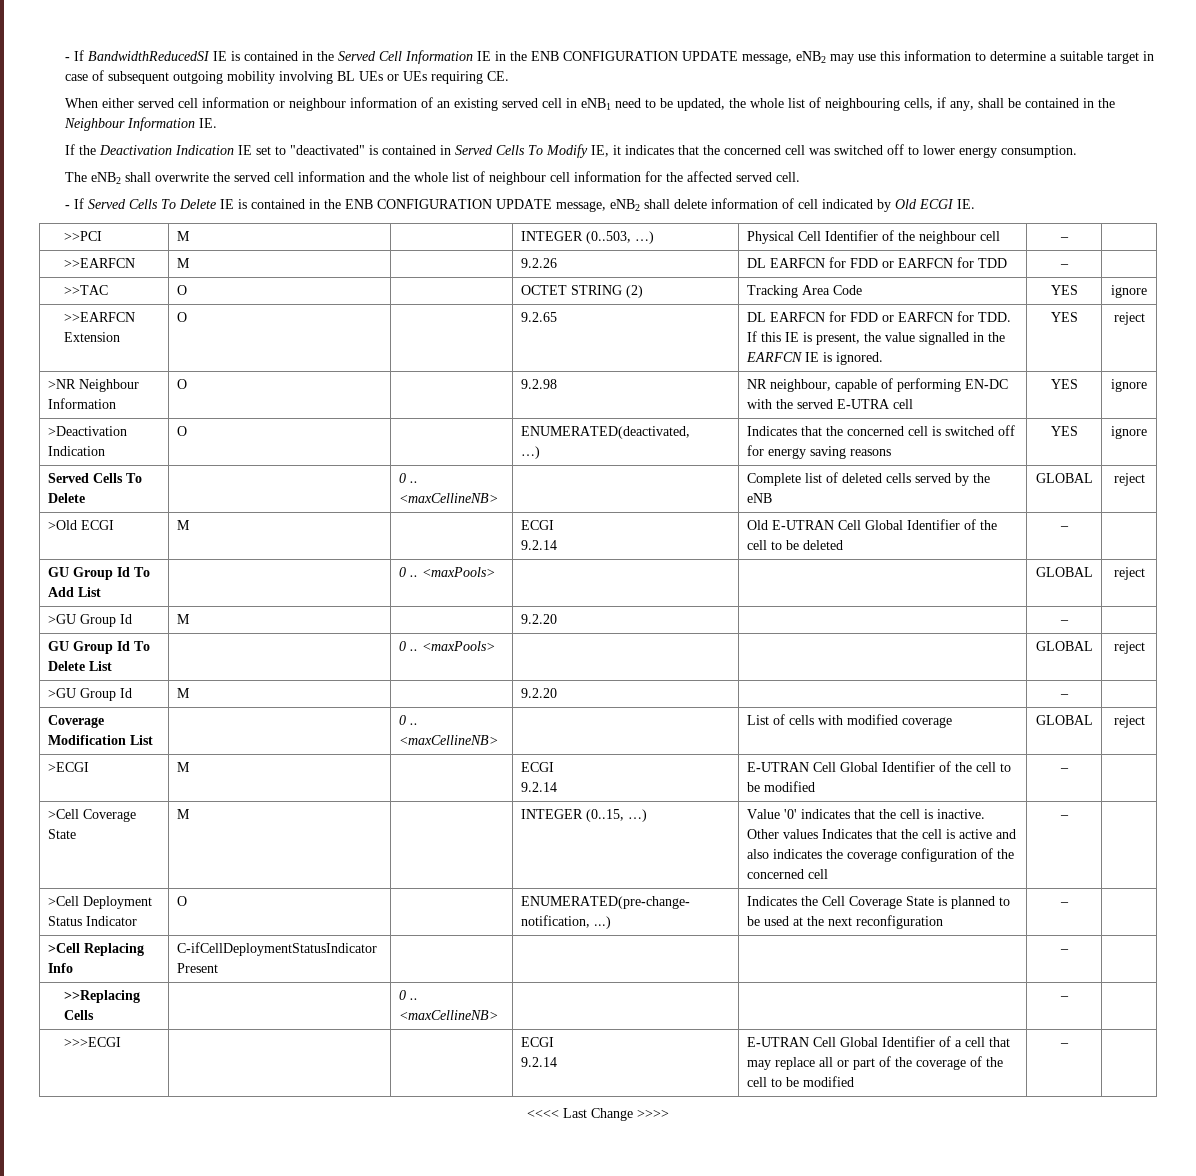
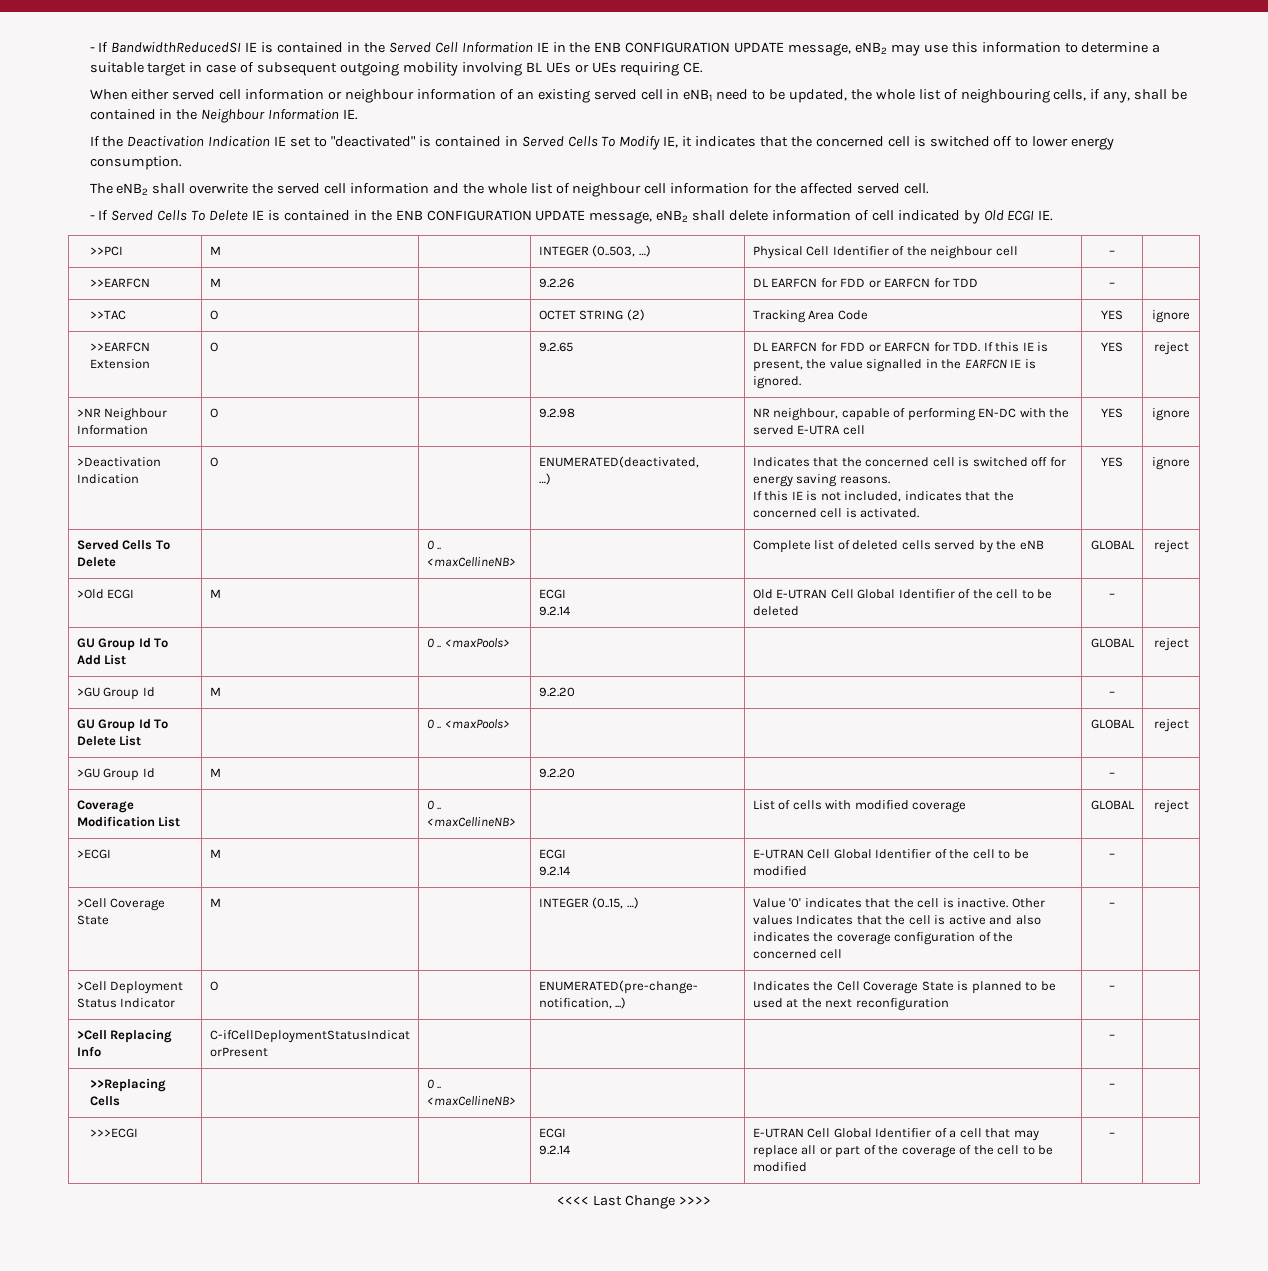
- If the Deactivation Indication IE set to "deactivated" is contained in Served Cells To Modify IE, it indicates that the concerned cell was switched off to lower energy consumption.
+ If the Deactivation Indication IE set to "deactivated" is contained in Served Cells To Modify IE, it indicates that the concerned cell is switched off to lower energy consumption.
  >Deactivation Indication | O | | ENUMERATED(deactivated,
- …) | Indicates that the concerned cell is switched off for energy saving reasons | YES | ignore
+ …) | Indicates that the concerned cell is switched off for energy saving reasons.
+ If this IE is not included, indicates that the concerned cell is activated. | YES | ignore

